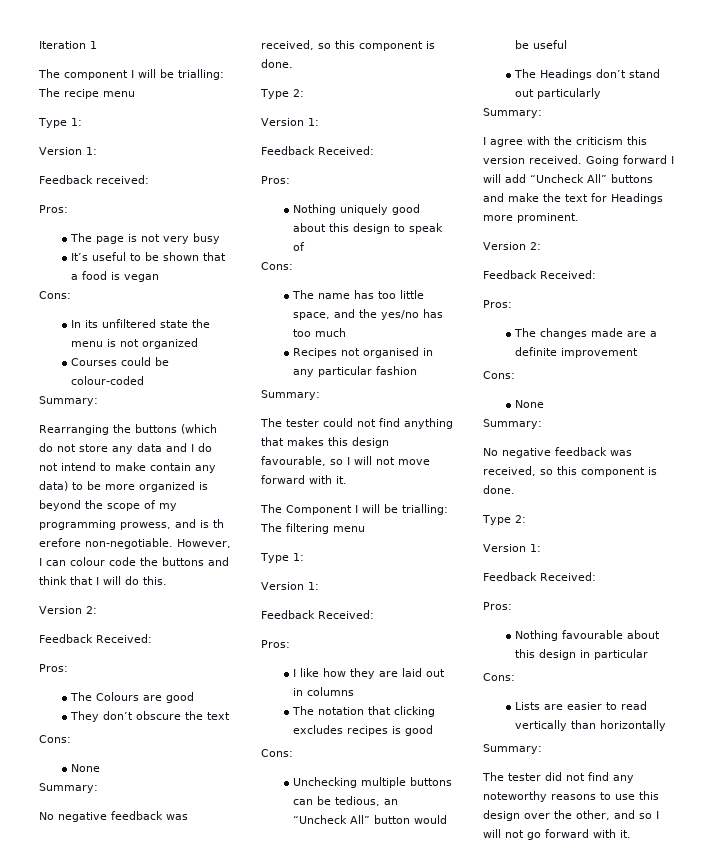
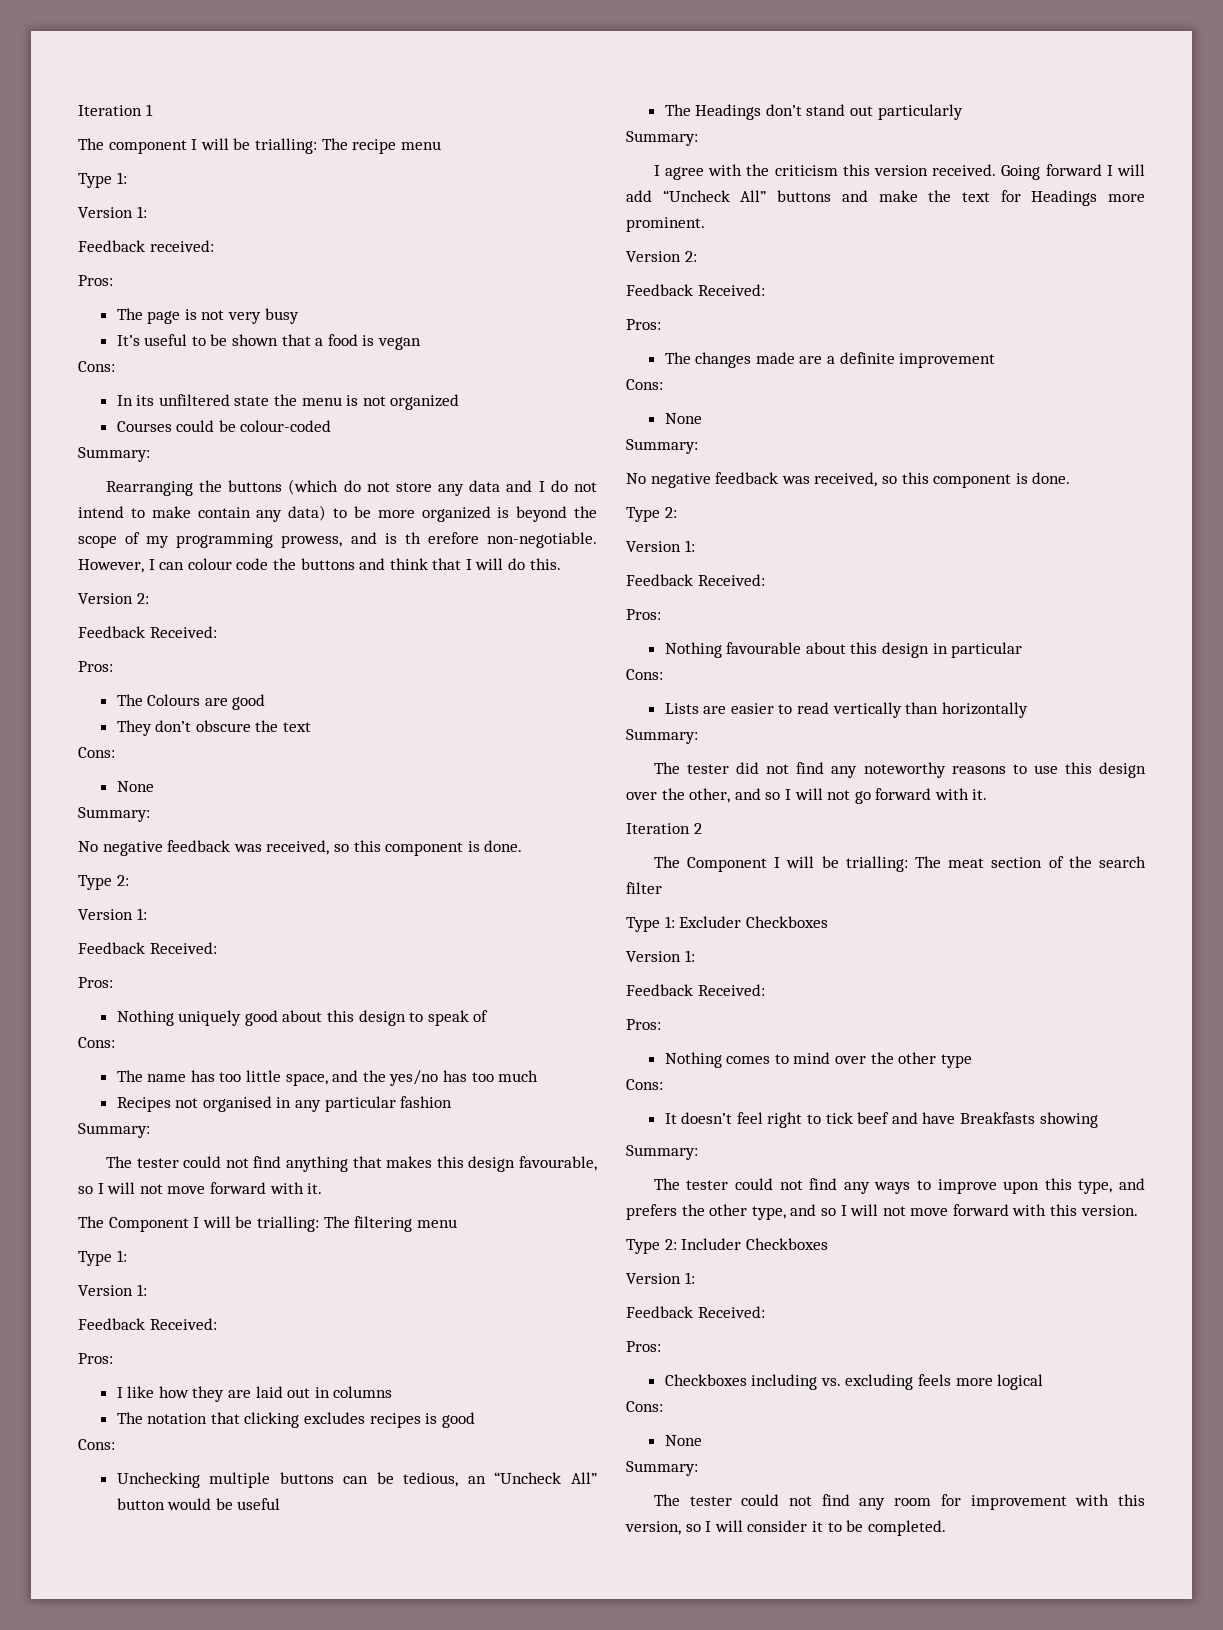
+ Iteration 2
+ The Component I will be trialling: The meat section of the search filter
+ Type 1: Excluder Checkboxes
+ Version 1:
+ Feedback Received:
+ Pros:
+ Nothing comes to mind over the other type
+ Cons:
+ It doesn’t feel right to tick beef and have Breakfasts showing
+ Summary:
+ The tester could not find any ways to improve upon this type, and prefers the other type, and so I will not move forward with this version.
+ Type 2: Includer Checkboxes
+ Version 1:
+ Feedback Received:
+ Pros:
+ Checkboxes including vs. excluding feels more logical
+ Cons:
+ None
+ Summary:
+ The tester could not find any room for improvement with this version, so I will consider it to be completed.

